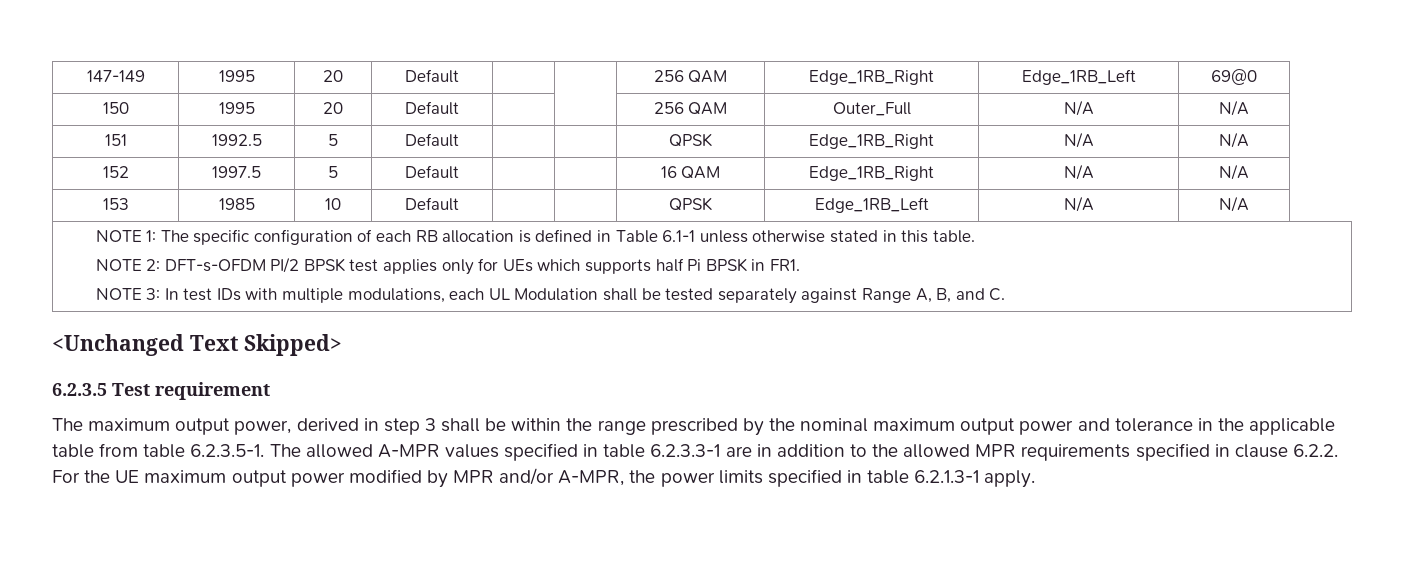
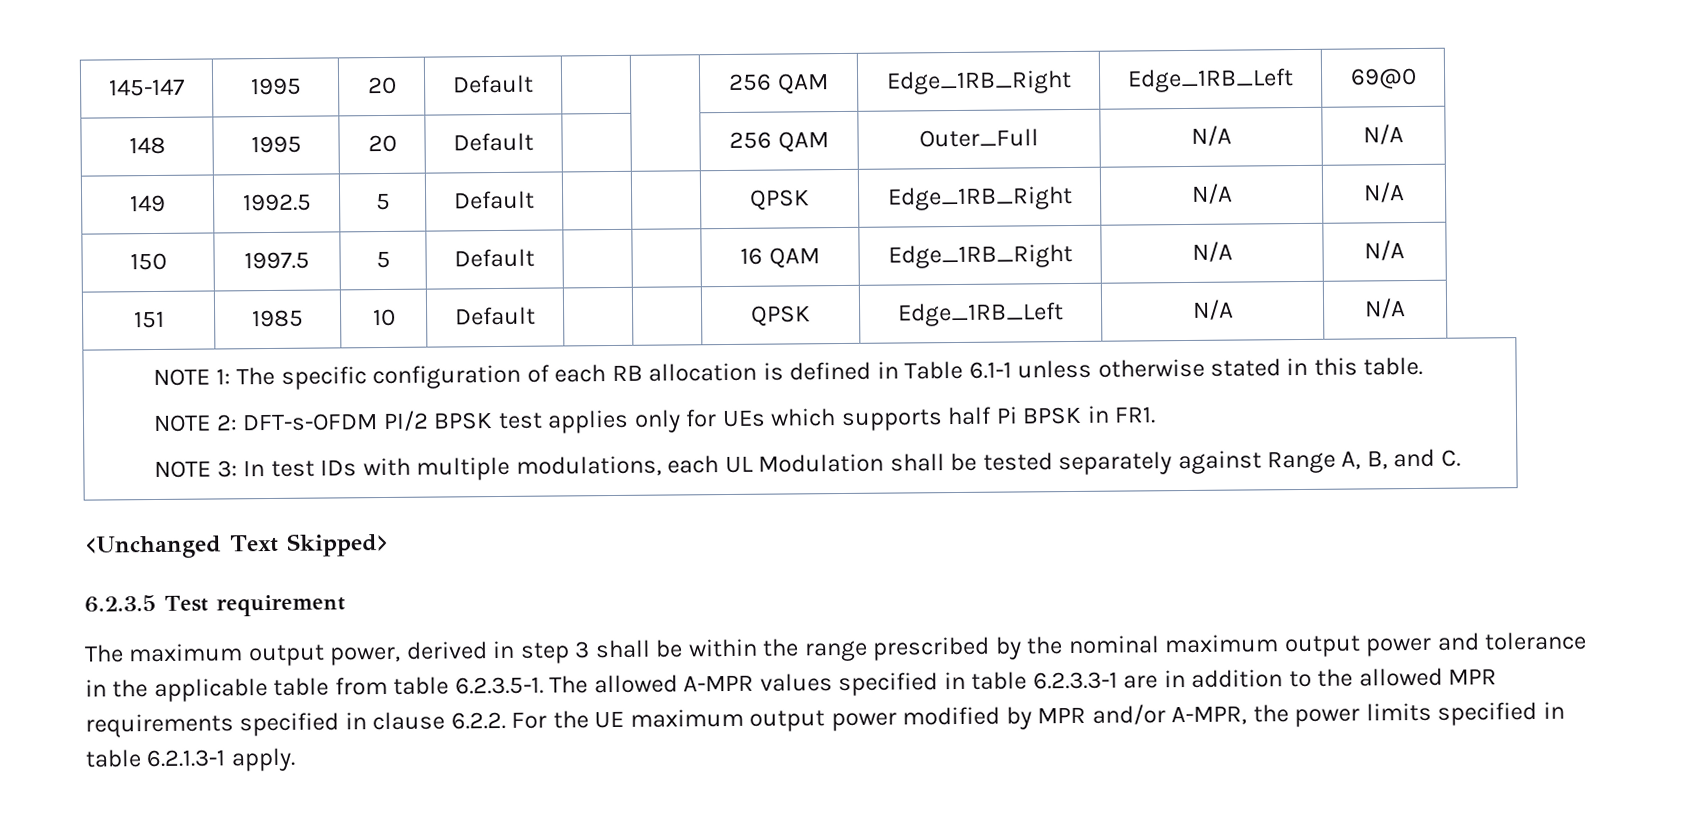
- 147-149 | 1995 | 20 | Default | | | 256 QAM | Edge_1RB_Right | Edge_1RB_Left | 69@0
+ 145-147 | 1995 | 20 | Default | | | 256 QAM | Edge_1RB_Right | Edge_1RB_Left | 69@0
- 150 | 1995 | 20 | Default | | | 256 QAM | Outer_Full | N/A | N/A
+ 148 | 1995 | 20 | Default | | | 256 QAM | Outer_Full | N/A | N/A
- 151 | 1992.5 | 5 | Default | | | QPSK | Edge_1RB_Right | N/A | N/A
+ 149 | 1992.5 | 5 | Default | | | QPSK | Edge_1RB_Right | N/A | N/A
- 152 | 1997.5 | 5 | Default | | | 16 QAM | Edge_1RB_Right | N/A | N/A
+ 150 | 1997.5 | 5 | Default | | | 16 QAM | Edge_1RB_Right | N/A | N/A
- 153 | 1985 | 10 | Default | | | QPSK | Edge_1RB_Left | N/A | N/A
+ 151 | 1985 | 10 | Default | | | QPSK | Edge_1RB_Left | N/A | N/A

